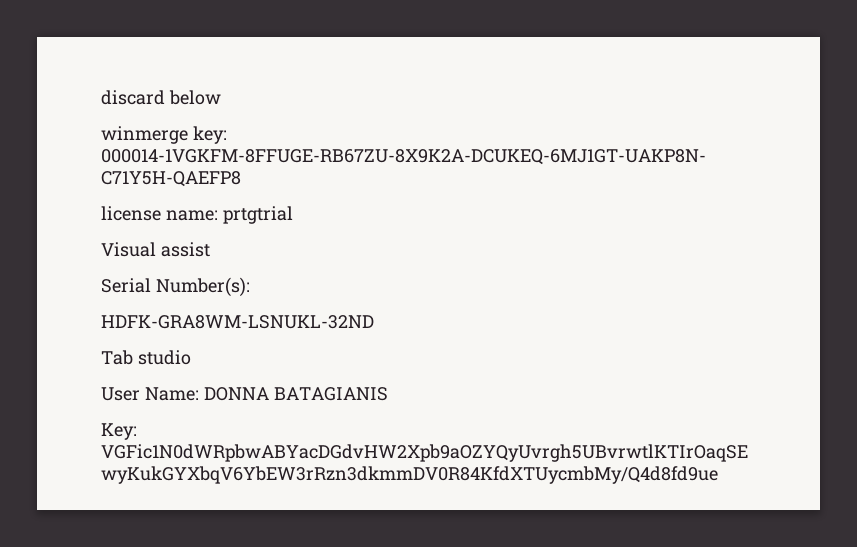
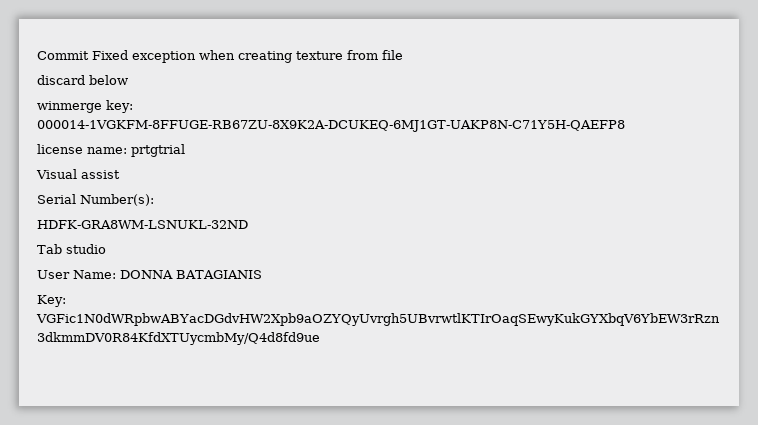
+ Commit Fixed exception when creating texture from file

